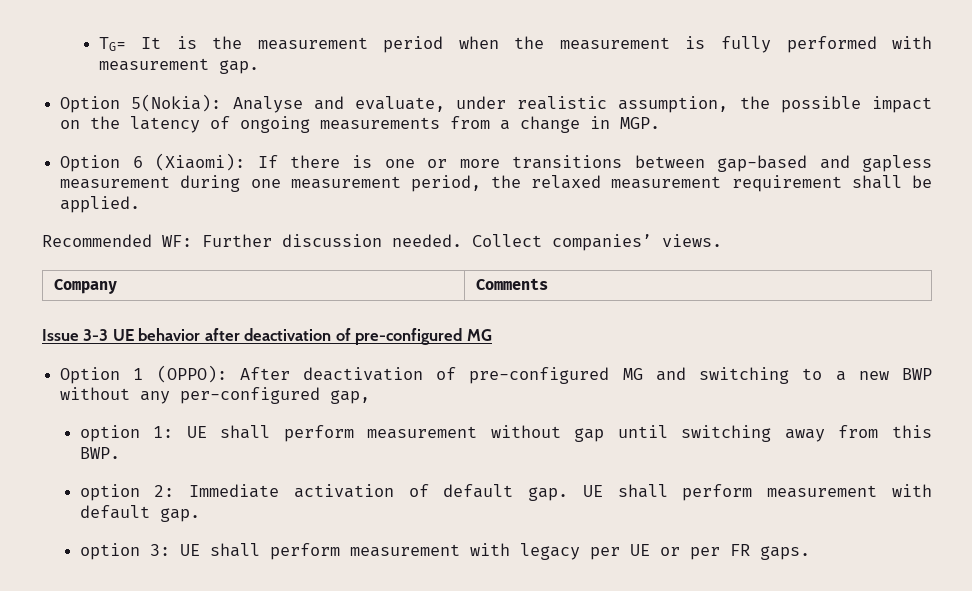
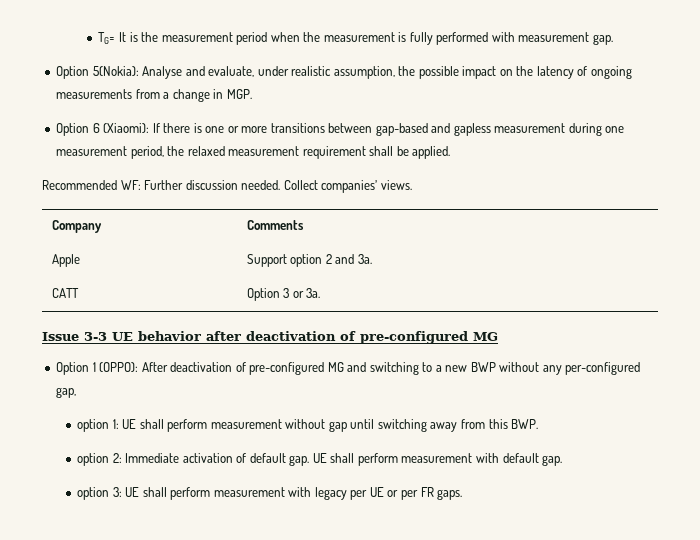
+ Apple | Support option 2 and 3a.
+ CATT | Option 3 or 3a.

